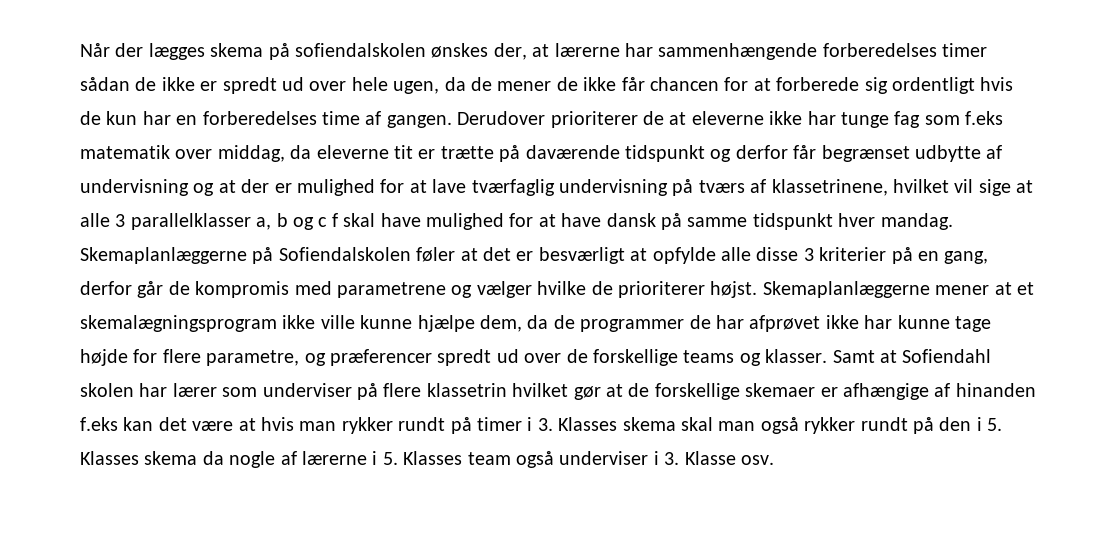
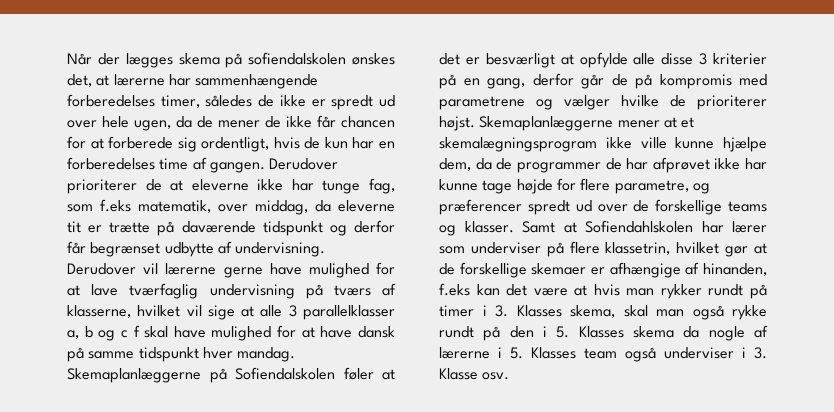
- Når der lægges skema på sofiendalskolen ønskes der, at lærerne har sammenhængende forberedelses timer sådan de ikke er spredt ud over hele ugen, da de mener de ikke får chancen for at forberede sig ordentligt hvis de kun har en forberedelses time af gangen.
+ Når der lægges skema på sofiendalskolen ønskes det, at lærerne har sammenhængende forberedelses timer, således de ikke er spredt ud over hele ugen, da de mener de ikke får chancen for at forberede sig ordentligt, hvis de kun har en forberedelses time af gangen.
- Derudover prioriterer de at eleverne ikke har tunge fag som f.eks matematik over middag, da eleverne tit er trætte på daværende tidspunkt og derfor får begrænset udbytte af undervisning og at der er mulighed for at lave tværfaglig undervisning på tværs af klassetrinene, hvilket vil sige at alle 3 parallelklasser a, b og c f skal have mulighed for at have dansk på samme tidspunkt hver mandag.
+ Derudover prioriterer de at eleverne ikke har tunge fag, som f.eks matematik, over middag, da eleverne tit er trætte på daværende tidspunkt og derfor får begrænset udbytte af undervisning. Derudover vil lærerne gerne have mulighed for at lave tværfaglig undervisning på tværs af klasserne, hvilket vil sige at alle 3 parallelklasser a, b og c f skal have mulighed for at have dansk på samme tidspunkt hver mandag.
- Skemaplanlæggerne på Sofiendalskolen føler at det er besværligt at opfylde alle disse 3 kriterier på en gang, derfor går de kompromis med parametrene og vælger hvilke de prioriterer højst.
+ Skemaplanlæggerne på Sofiendalskolen føler at det er besværligt at opfylde alle disse 3 kriterier på en gang, derfor går de på kompromis med parametrene og vælger hvilke de prioriterer højst.
- Samt at Sofiendahl skolen har lærer som underviser på flere klassetrin hvilket gør at de forskellige skemaer er afhængige af hinanden f.eks kan det være at hvis man rykker rundt på timer i 3. Klasses skema skal man også rykker rundt på den i 5. Klasses skema da nogle af lærerne i 5. Klasses team også underviser i 3. Klasse osv.
+ Samt at Sofiendahlskolen har lærer som underviser på flere klassetrin, hvilket gør at de forskellige skemaer er afhængige af hinanden, f.eks kan det være at hvis man rykker rundt på timer i 3. Klasses skema, skal man også rykke rundt på den i 5. Klasses skema da nogle af lærerne i 5. Klasses team også underviser i 3. Klasse osv.

